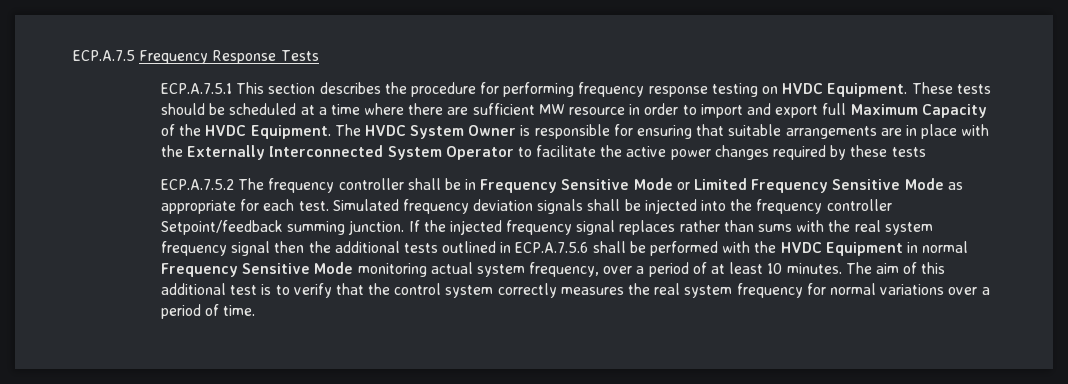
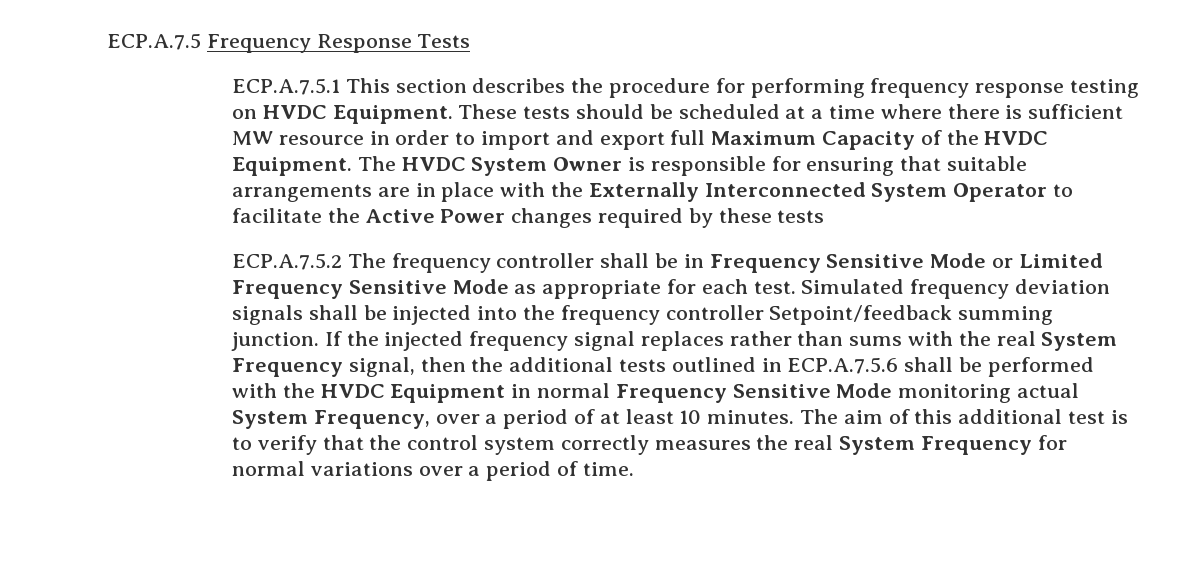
- These tests should be scheduled at a time where there are sufficient MW resource in order to import and export full Maximum Capacity of the HVDC Equipment.
+ These tests should be scheduled at a time where there is sufficient MW resource in order to import and export full Maximum Capacity of the HVDC Equipment.
- The HVDC System Owner is responsible for ensuring that suitable arrangements are in place with the Externally Interconnected System Operator to facilitate the active power changes required by these tests
+ The HVDC System Owner is responsible for ensuring that suitable arrangements are in place with the Externally Interconnected System Operator to facilitate the Active Power changes required by these tests
- If the injected frequency signal replaces rather than sums with the real system frequency signal then the additional tests outlined in ECP.A.7.5.6 shall be performed with the HVDC Equipment in normal Frequency Sensitive Mode monitoring actual system frequency, over a period of at least 10 minutes.
+ If the injected frequency signal replaces rather than sums with the real System Frequency signal, then the additional tests outlined in ECP.A.7.5.6 shall be performed with the HVDC Equipment in normal Frequency Sensitive Mode monitoring actual System Frequency, over a period of at least 10 minutes.
- The aim of this additional test is to verify that the control system correctly measures the real system frequency for normal variations over a period of time.
+ The aim of this additional test is to verify that the control system correctly measures the real System Frequency for normal variations over a period of time.

